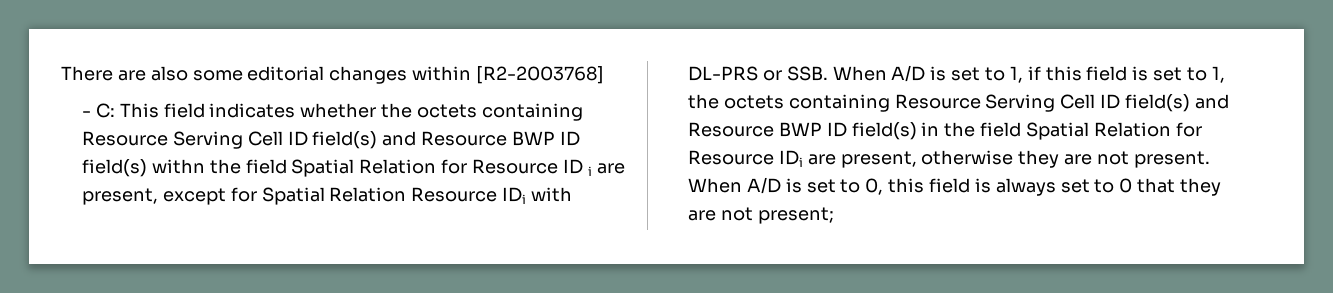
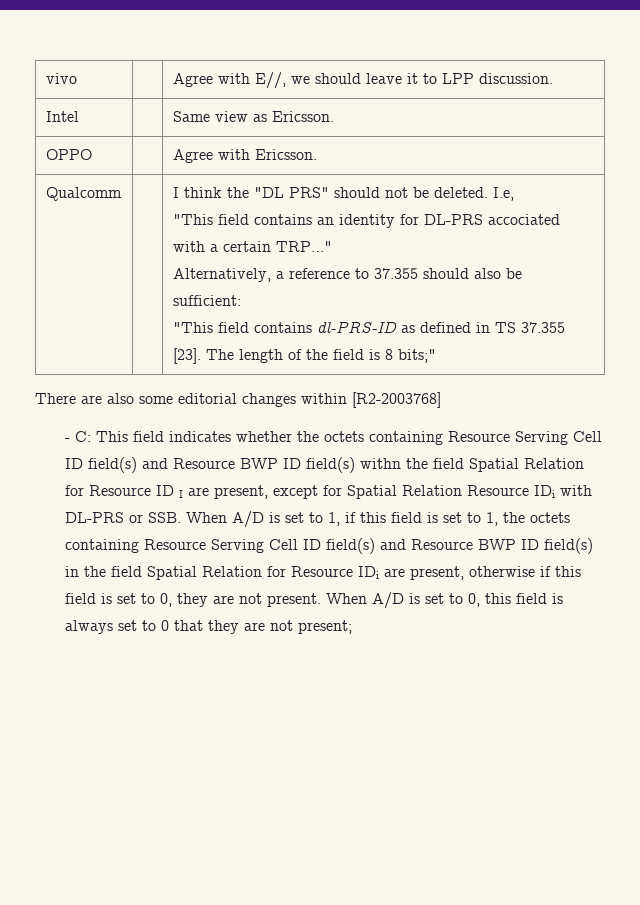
+ vivo | | Agree with E//, we should leave it to LPP discussion.
+ Intel | | Same view as Ericsson.
+ OPPO | | Agree with Ericsson.
+ Qualcomm | | I think the "DL PRS" should not be deleted. I.e,
+ "This field contains an identity for DL-PRS accociated with a certain TRP…"
+ Alternatively, a reference to 37.355 should also be sufficient:
+ "This field contains dl-PRS-ID as defined in TS 37.355 [23]. The length of the field is 8 bits;"
- This field indicates whether the octets containing Resource Serving Cell ID field(s) and Resource BWP ID field(s) withn the field Spatial Relation for Resource ID i are present, except for Spatial Relation Resource IDi with DL-PRS or SSB. When A/D is set to 1, if this field is set to 1, the octets containing Resource Serving Cell ID field(s) and Resource BWP ID field(s) in the field Spatial Relation for Resource IDi are present, otherwise they are not present.
+ This field indicates whether the octets containing Resource Serving Cell ID field(s) and Resource BWP ID field(s) withn the field Spatial Relation for Resource ID I are present, except for Spatial Relation Resource IDi with DL-PRS or SSB. When A/D is set to 1, if this field is set to 1, the octets containing Resource Serving Cell ID field(s) and Resource BWP ID field(s) in the field Spatial Relation for Resource IDi are present, otherwise if this field is set to 0, they are not present.

